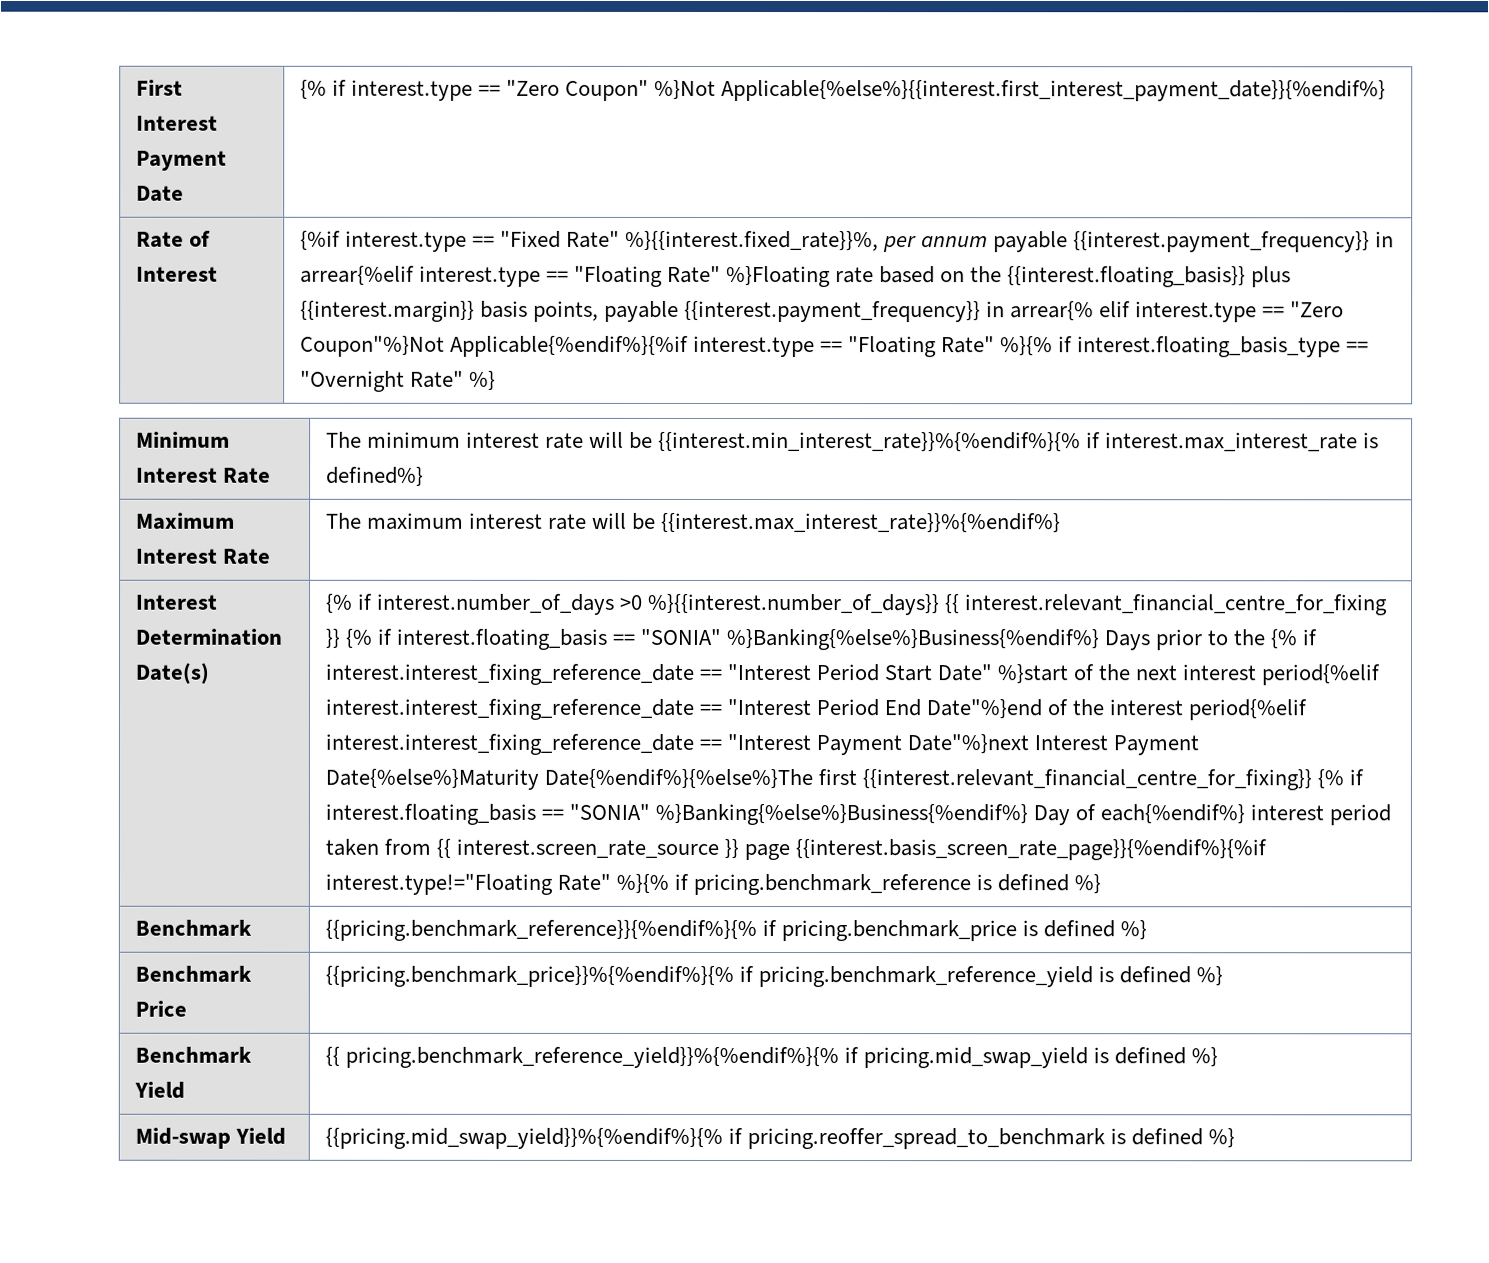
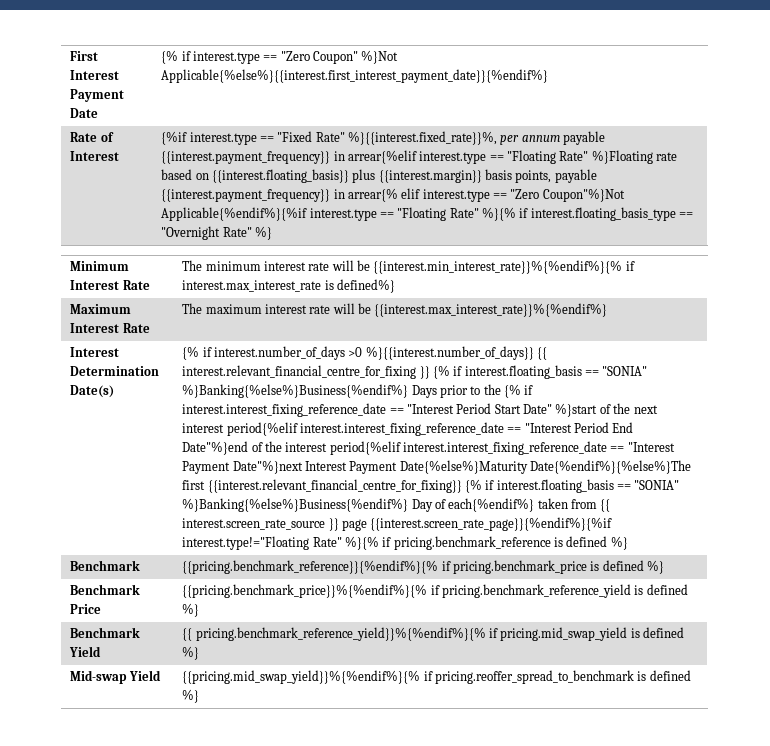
- {%if interest.type == "Fixed Rate" %}{{interest.fixed_rate}}%, per annum payable {{interest.payment_frequency}} in arrear{%elif interest.type == "Floating Rate" %}Floating rate based on the {{interest.floating_basis}} plus {{interest.margin}} basis points, payable {{interest.payment_frequency}} in arrear{% elif interest.type == "Zero Coupon"%}Not Applicable{%endif%}{%if interest.type == "Floating Rate" %}{% if interest.floating_basis_type == "Overnight Rate" %}
+ {%if interest.type == "Fixed Rate" %}{{interest.fixed_rate}}%, per annum payable {{interest.payment_frequency}} in arrear{%elif interest.type == "Floating Rate" %}Floating rate based on {{interest.floating_basis}} plus {{interest.margin}} basis points, payable {{interest.payment_frequency}} in arrear{% elif interest.type == "Zero Coupon"%}Not Applicable{%endif%}{%if interest.type == "Floating Rate" %}{% if interest.floating_basis_type == "Overnight Rate" %}
- {% if interest.number_of_days >0 %}{{interest.number_of_days}} {{ interest.relevant_financial_centre_for_fixing }} {% if interest.floating_basis == "SONIA" %}Banking{%else%}Business{%endif%} Days prior to the {% if interest.interest_fixing_reference_date == "Interest Period Start Date" %}start of the next interest period{%elif interest.interest_fixing_reference_date == "Interest Period End Date"%}end of the interest period{%elif interest.interest_fixing_reference_date == "Interest Payment Date"%}next Interest Payment Date{%else%}Maturity Date{%endif%}{%else%}The first {{interest.relevant_financial_centre_for_fixing}} {% if interest.floating_basis == "SONIA" %}Banking{%else%}Business{%endif%} Day of each{%endif%} interest period taken from {{ interest.screen_rate_source }} page {{interest.basis_screen_rate_page}}{%endif%}{%if interest.type!="Floating Rate" %}{% if pricing.benchmark_reference is defined %}
+ {% if interest.number_of_days >0 %}{{interest.number_of_days}} {{ interest.relevant_financial_centre_for_fixing }} {% if interest.floating_basis == "SONIA" %}Banking{%else%}Business{%endif%} Days prior to the {% if interest.interest_fixing_reference_date == "Interest Period Start Date" %}start of the next interest period{%elif interest.interest_fixing_reference_date == "Interest Period End Date"%}end of the interest period{%elif interest.interest_fixing_reference_date == "Interest Payment Date"%}next Interest Payment Date{%else%}Maturity Date{%endif%}{%else%}The first {{interest.relevant_financial_centre_for_fixing}} {% if interest.floating_basis == "SONIA" %}Banking{%else%}Business{%endif%} Day of each{%endif%} taken from {{ interest.screen_rate_source }} page {{interest.screen_rate_page}}{%endif%}{%if interest.type!="Floating Rate" %}{% if pricing.benchmark_reference is defined %}

